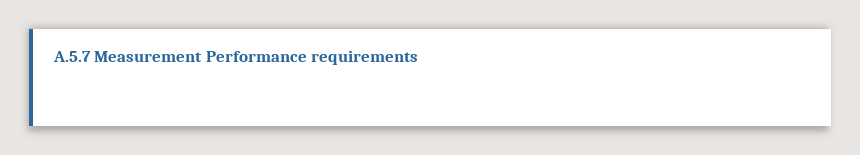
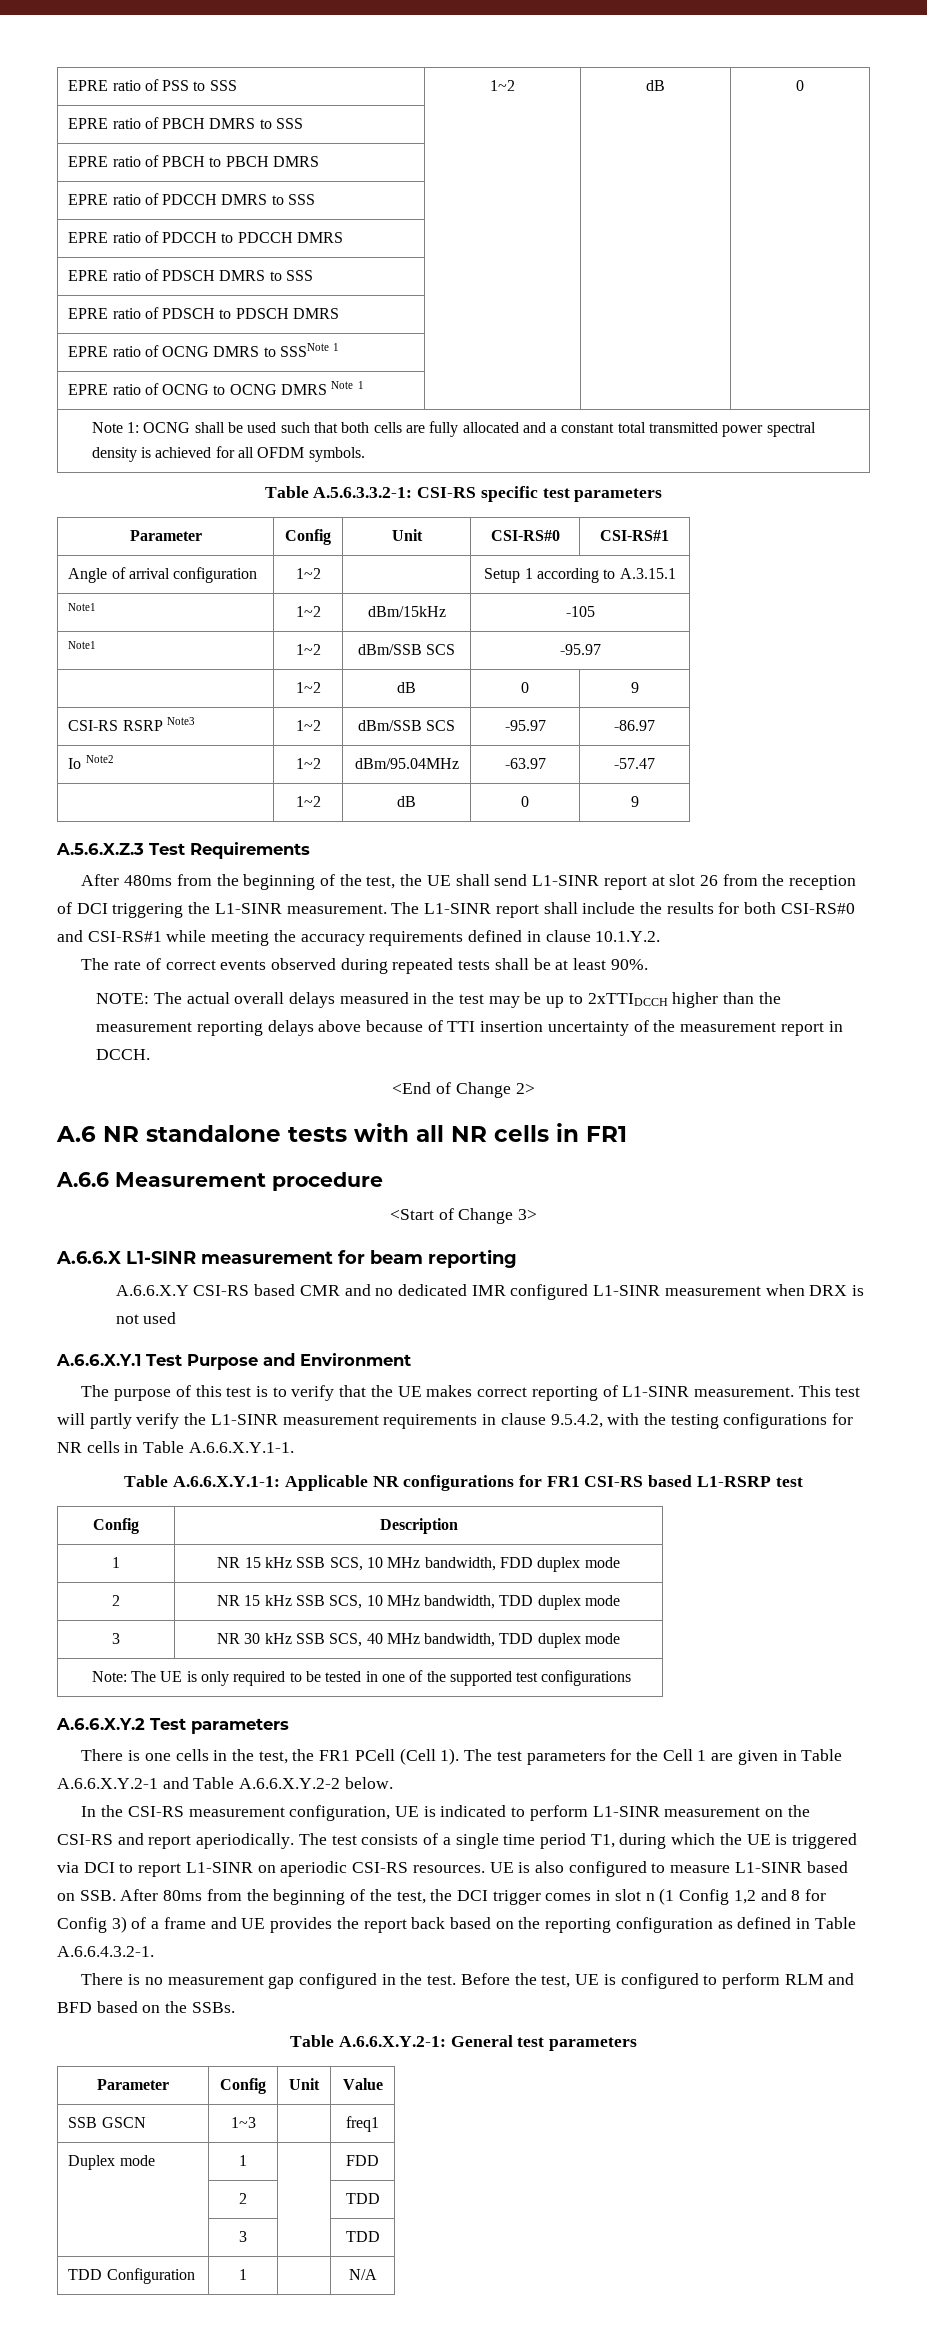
- A.5.7 Measurement Performance requirements
+ EPRE ratio of PSS to SSS | 1~2 | dB | 0
+ EPRE ratio of PBCH DMRS to SSS | | |
+ EPRE ratio of PBCH to PBCH DMRS | | |
+ EPRE ratio of PDCCH DMRS to SSS | | |
+ EPRE ratio of PDCCH to PDCCH DMRS | | |
+ EPRE ratio of PDSCH DMRS to SSS | | |
+ EPRE ratio of PDSCH to PDSCH DMRS | | |
+ EPRE ratio of OCNG DMRS to SSSNote 1 | | |
+ EPRE ratio of OCNG to OCNG DMRS Note 1 | | |
+ Note 1: OCNG shall be used such that both cells are fully allocated and a constant total transmitted power spectral density is achieved for all OFDM symbols.
+ Table A.5.6.3.3.2-1: CSI-RS specific test parameters
+ Parameter | Config | Unit | CSI-RS#0 | CSI-RS#1
+ Angle of arrival configuration | 1~2 | | Setup 1 according to A.3.15.1
+ Note1 | 1~2 | dBm/15kHz | -105
+ Note1 | 1~2 | dBm/SSB SCS | -95.97
+ | 1~2 | dB | 0 | 9
+ CSI-RS RSRP Note3 | 1~2 | dBm/SSB SCS | -95.97 | -86.97
+ Io Note2 | 1~2 | dBm/95.04MHz | -63.97 | -57.47
+ | 1~2 | dB | 0 | 9
+ A.5.6.X.Z.3 Test Requirements
+ After 480ms from the beginning of the test, the UE shall send L1-SINR report at slot 26 from the reception of DCI triggering the L1-SINR measurement. The L1-SINR report shall include the results for both CSI-RS#0 and CSI-RS#1 while meeting the accuracy requirements defined in clause 10.1.Y.2.
+ The rate of correct events observed during repeated tests shall be at least 90%.
+ NOTE: The actual overall delays measured in the test may be up to 2xTTIDCCH higher than the measurement reporting delays above because of TTI insertion uncertainty of the measurement report in DCCH.
+ <End of Change 2>
+ A.6 NR standalone tests with all NR cells in FR1
+ A.6.6 Measurement procedure
+ <Start of Change 3>
+ A.6.6.X L1-SINR measurement for beam reporting
+ A.6.6.X.Y CSI-RS based CMR and no dedicated IMR configured L1-SINR measurement when DRX is not used
+ A.6.6.X.Y.1 Test Purpose and Environment
+ The purpose of this test is to verify that the UE makes correct reporting of L1-SINR measurement. This test will partly verify the L1-SINR measurement requirements in clause 9.5.4.2, with the testing configurations for NR cells in Table A.6.6.X.Y.1-1.
+ Table A.6.6.X.Y.1-1: Applicable NR configurations for FR1 CSI-RS based L1-RSRP test
+ Config | Description
+ 1 | NR 15 kHz SSB SCS, 10 MHz bandwidth, FDD duplex mode
+ 2 | NR 15 kHz SSB SCS, 10 MHz bandwidth, TDD duplex mode
+ 3 | NR 30 kHz SSB SCS, 40 MHz bandwidth, TDD duplex mode
+ Note: The UE is only required to be tested in one of the supported test configurations
+ A.6.6.X.Y.2 Test parameters
+ There is one cells in the test, the FR1 PCell (Cell 1). The test parameters for the Cell 1 are given in Table A.6.6.X.Y.2-1 and Table A.6.6.X.Y.2-2 below.
+ In the CSI-RS measurement configuration, UE is indicated to perform L1-SINR measurement on the CSI-RS and report aperiodically. The test consists of a single time period T1, during which the UE is triggered via DCI to report L1-SINR on aperiodic CSI-RS resources. UE is also configured to measure L1-SINR based on SSB. After 80ms from the beginning of the test, the DCI trigger comes in slot n (1 Config 1,2 and 8 for Config 3) of a frame and UE provides the report back based on the reporting configuration as defined in Table A.6.6.4.3.2-1.
+ There is no measurement gap configured in the test. Before the test, UE is configured to perform RLM and BFD based on the SSBs.
+ Table A.6.6.X.Y.2-1: General test parameters
+ Parameter | Config | Unit | Value
+ SSB GSCN | 1~3 | | freq1
+ Duplex mode | 1 | | FDD
+ | 2 | | TDD
+ | 3 | | TDD
+ TDD Configuration | 1 | | N/A

